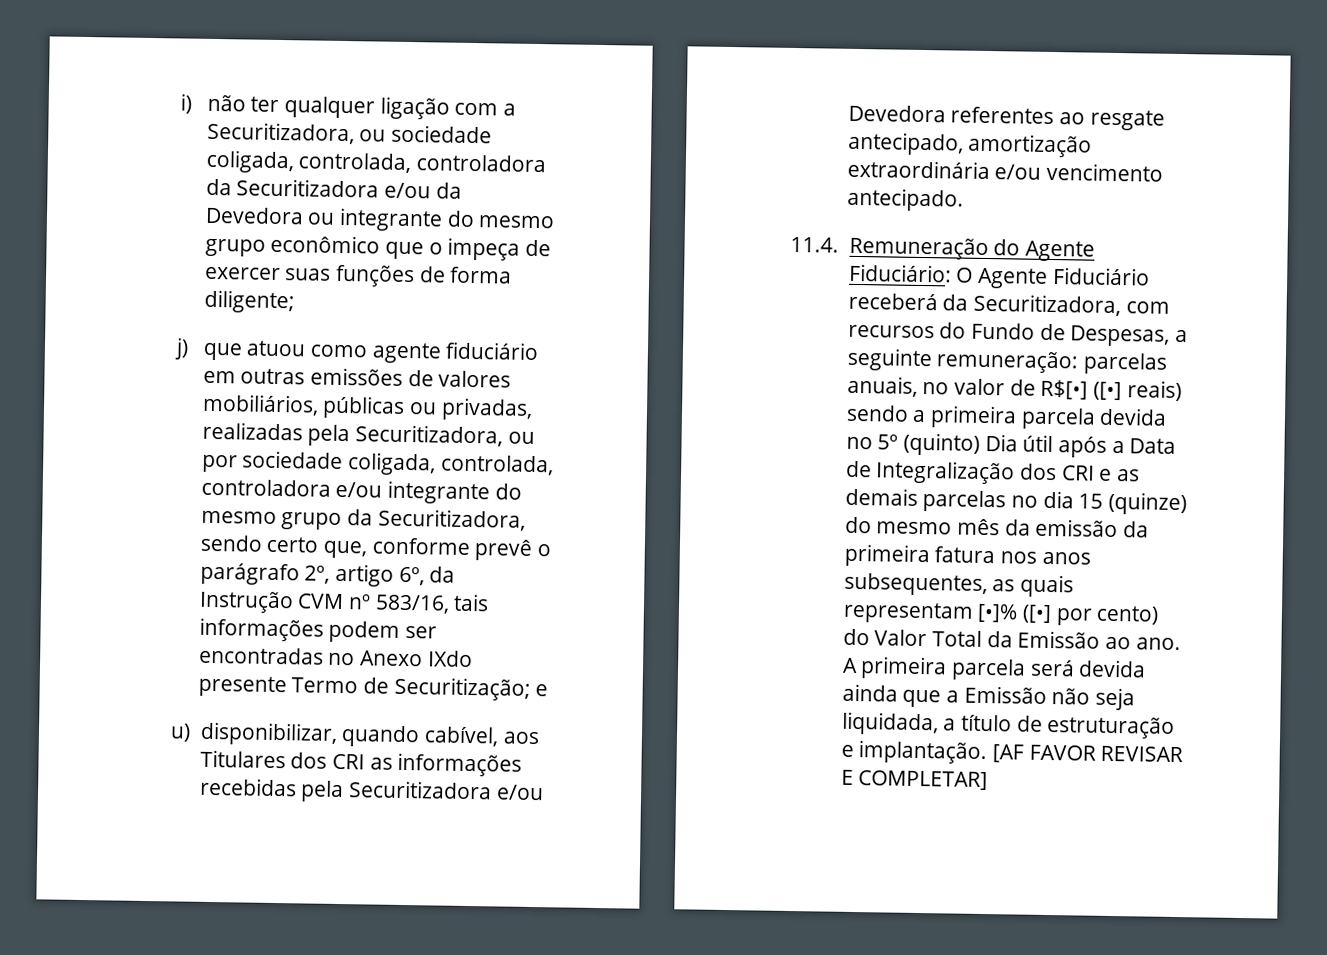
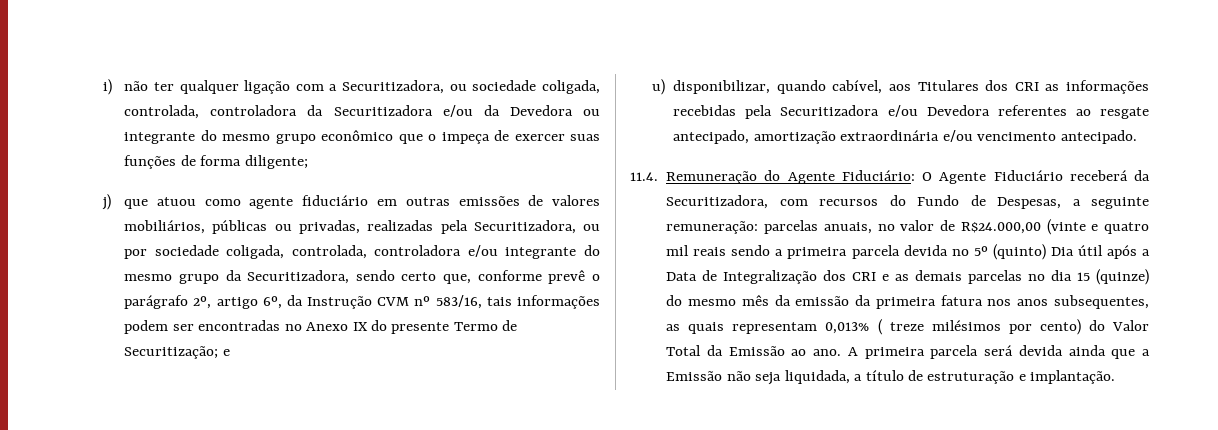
- j) que atuou como agente fiduciário em outras emissões de valores mobiliários, públicas ou privadas, realizadas pela Securitizadora, ou por sociedade coligada, controlada, controladora e/ou integrante do mesmo grupo da Securitizadora, sendo certo que, conforme prevê o parágrafo 2º, artigo 6º, da Instrução CVM nº 583/16, tais informações podem ser encontradas no Anexo IXdo presente Termo de Securitização; e
+ j) que atuou como agente fiduciário em outras emissões de valores mobiliários, públicas ou privadas, realizadas pela Securitizadora, ou por sociedade coligada, controlada, controladora e/ou integrante do mesmo grupo da Securitizadora, sendo certo que, conforme prevê o parágrafo 2º, artigo 6º, da Instrução CVM nº 583/16, tais informações podem ser encontradas no Anexo IX do presente Termo de Securitização; e
- parcelas anuais, no valor de R$[•] ([•] reais) sendo a primeira parcela devida no 5º (quinto) Dia útil após a Data de Integralização dos CRI e as demais parcelas no dia 15 (quinze) do mesmo mês da emissão da primeira fatura nos anos subsequentes, as quais representam [•]% ([•] por cento) do Valor Total da Emissão ao ano.
+ parcelas anuais, no valor de R$24.000,00 (vinte e quatro mil reais sendo a primeira parcela devida no 5º (quinto) Dia útil após a Data de Integralização dos CRI e as demais parcelas no dia 15 (quinze) do mesmo mês da emissão da primeira fatura nos anos subsequentes, as quais representam 0,013% ( treze milésimos por cento) do Valor Total da Emissão ao ano.
- [AF FAVOR REVISAR E COMPLETAR]

